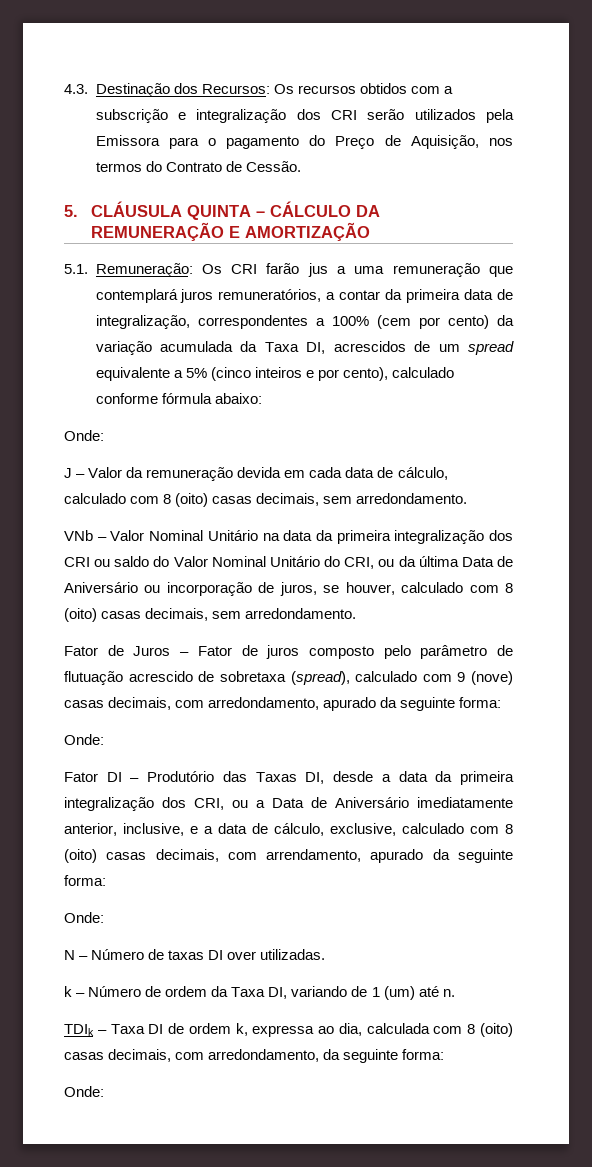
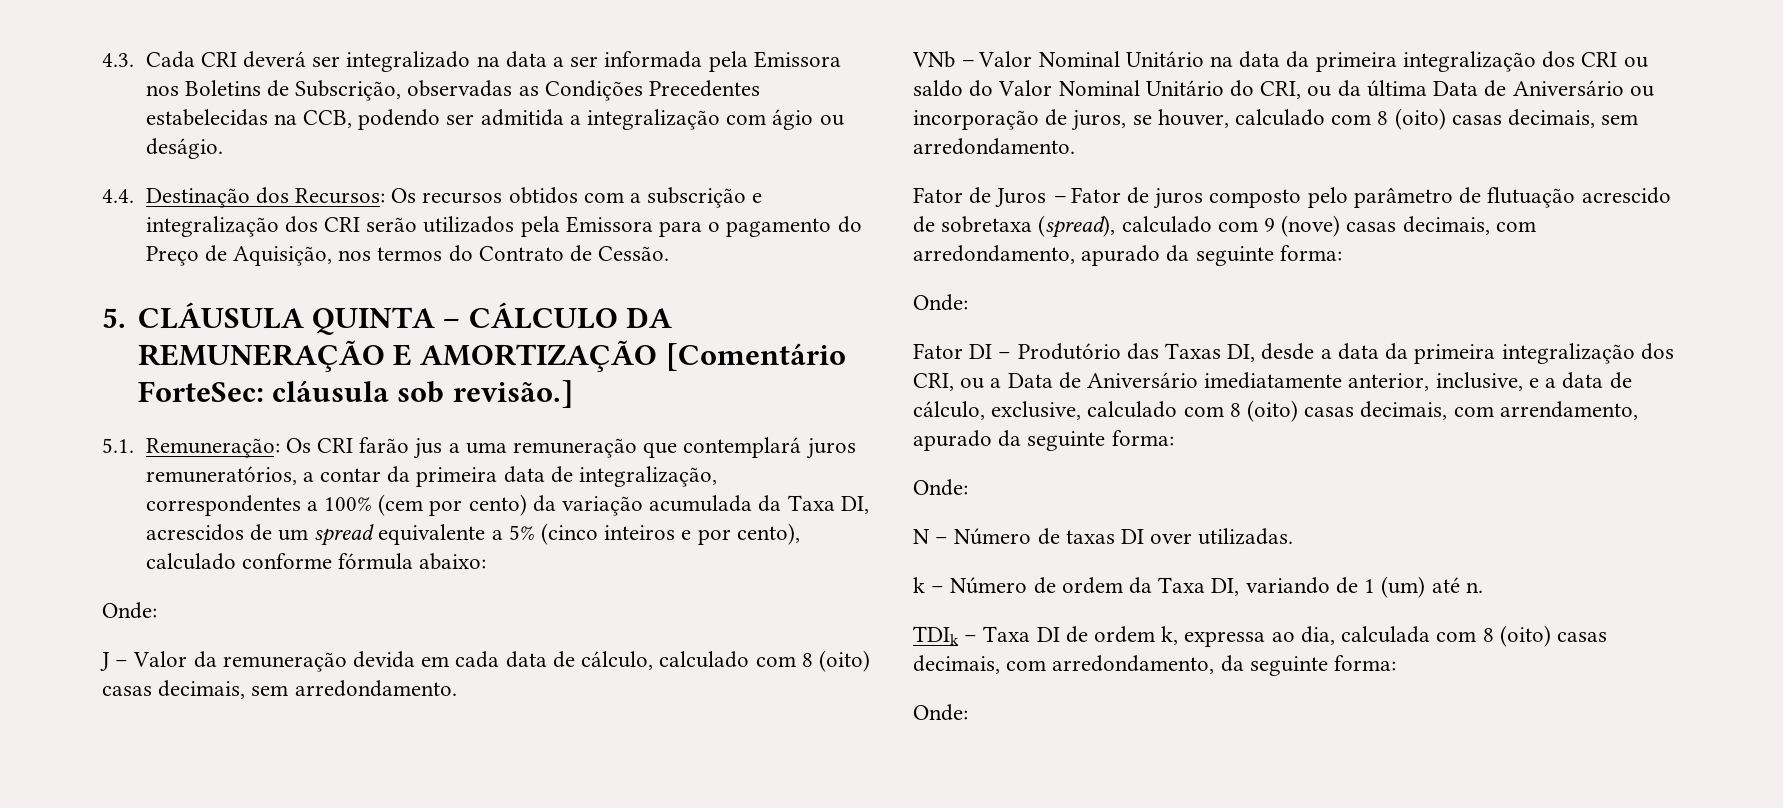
- 4.3. Destinação dos Recursos: Os recursos obtidos com a subscrição e integralização dos CRI serão utilizados pela Emissora para o pagamento do Preço de Aquisição, nos termos do Contrato de Cessão.
+ 4.3. Cada CRI deverá ser integralizado na data a ser informada pela Emissora nos Boletins de Subscrição, observadas as Condições Precedentes estabelecidas na CCB, podendo ser admitida a integralização com ágio ou deságio.
+ 4.4. Destinação dos Recursos: Os recursos obtidos com a subscrição e integralização dos CRI serão utilizados pela Emissora para o pagamento do Preço de Aquisição, nos termos do Contrato de Cessão.
- 5. CLÁUSULA QUINTA – CÁLCULO DA REMUNERAÇÃO E AMORTIZAÇÃO
+ 5. CLÁUSULA QUINTA – CÁLCULO DA REMUNERAÇÃO E AMORTIZAÇÃO [Comentário ForteSec: cláusula sob revisão.]

